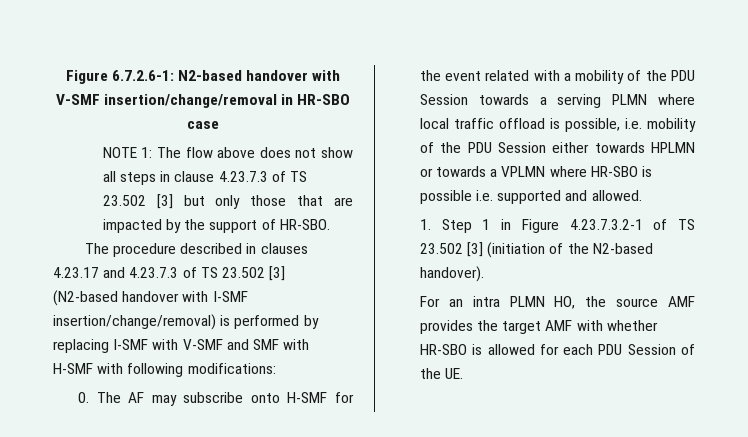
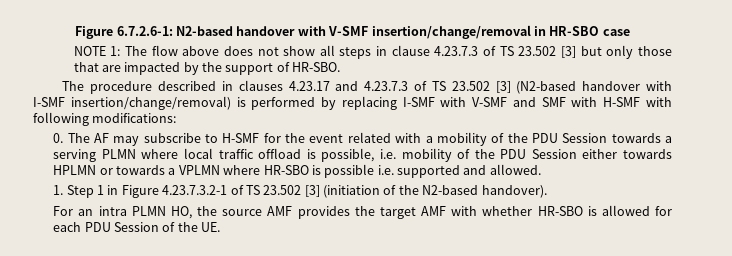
- 0. The AF may subscribe onto H-SMF for the event related with a mobility of the PDU Session towards a serving PLMN where local traffic offload is possible, i.e. mobility of the PDU Session either towards HPLMN or towards a VPLMN where HR-SBO is possible i.e. supported and allowed.
+ 0. The AF may subscribe to H-SMF for the event related with a mobility of the PDU Session towards a serving PLMN where local traffic offload is possible, i.e. mobility of the PDU Session either towards HPLMN or towards a VPLMN where HR-SBO is possible i.e. supported and allowed.

